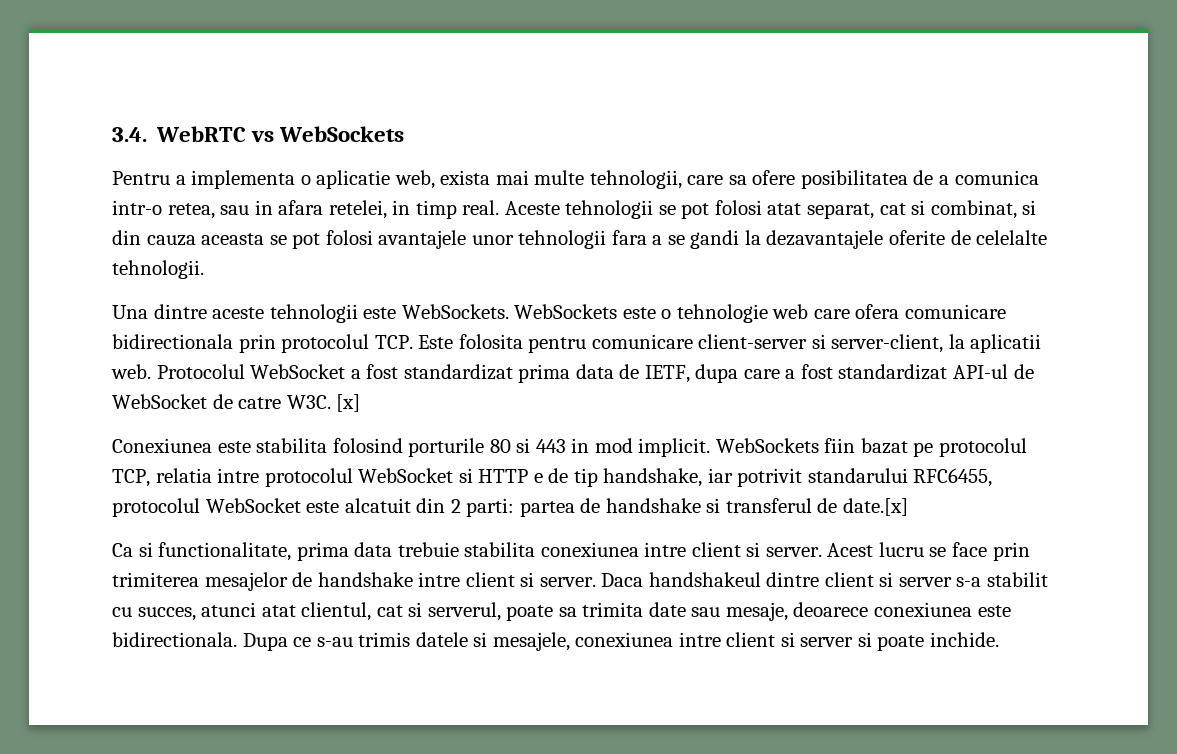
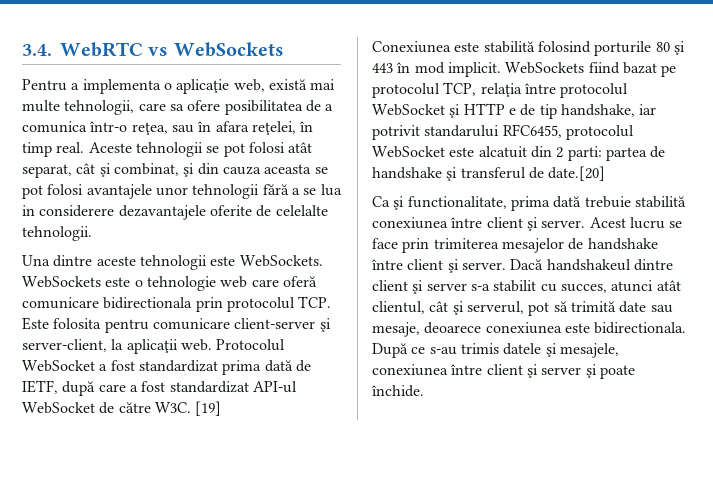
- Pentru a implementa o aplicatie web, exista mai multe tehnologii, care sa ofere posibilitatea de a comunica intr-o retea, sau in afara retelei, in timp real.
+ Pentru a implementa o aplicaţie web, există mai multe tehnologii, care sa ofere posibilitatea de a comunica într-o reţea, sau în afara reţelei, în timp real.
- Aceste tehnologii se pot folosi atat separat, cat si combinat, si din cauza aceasta se pot folosi avantajele unor tehnologii fara a se gandi la dezavantajele oferite de celelalte tehnologii.
+ Aceste tehnologii se pot folosi atât separat, cât şi combinat, şi din cauza aceasta se pot folosi avantajele unor tehnologii fără a se lua in considerere dezavantajele oferite de celelalte tehnologii.
- WebSockets este o tehnologie web care ofera comunicare bidirectionala prin protocolul TCP. Este folosita pentru comunicare client-server si server-client, la aplicatii web.
+ WebSockets este o tehnologie web care oferă comunicare bidirectionala prin protocolul TCP. Este folosita pentru comunicare client-server şi server-client, la aplicaţii web.
- Protocolul WebSocket a fost standardizat prima data de IETF, dupa care a fost standardizat API-ul de WebSocket de catre W3C. [x]
+ Protocolul WebSocket a fost standardizat prima dată de IETF, după care a fost standardizat API-ul WebSocket de către W3C. [19]
- Conexiunea este stabilita folosind porturile 80 si 443 in mod implicit.
+ Conexiunea este stabilită folosind porturile 80 şi 443 în mod implicit.
- WebSockets fiin bazat pe protocolul TCP, relatia intre protocolul WebSocket si HTTP e de tip handshake, iar potrivit standarului RFC6455, protocolul WebSocket este alcatuit din 2 parti: partea de handshake si transferul de date.[x]
+ WebSockets fiind bazat pe protocolul TCP, relaţia între protocolul WebSocket şi HTTP e de tip handshake, iar potrivit standarului RFC6455, protocolul WebSocket este alcatuit din 2 parti: partea de handshake şi transferul de date.[20]
- Ca si functionalitate, prima data trebuie stabilita conexiunea intre client si server.
+ Ca şi functionalitate, prima dată trebuie stabilită conexiunea între client şi server.
- Acest lucru se face prin trimiterea mesajelor de handshake intre client si server. Daca handshakeul dintre client si server s-a stabilit cu succes, atunci atat clientul, cat si serverul, poate sa trimita date sau mesaje, deoarece conexiunea este bidirectionala.
+ Acest lucru se face prin trimiterea mesajelor de handshake între client şi server. Dacă handshakeul dintre client şi server s-a stabilit cu succes, atunci atât clientul, cât şi serverul, pot să trimită date sau mesaje, deoarece conexiunea este bidirectionala.
- Dupa ce s-au trimis datele si mesajele, conexiunea intre client si server si poate inchide.
+ După ce s-au trimis datele şi mesajele, conexiunea între client şi server şi poate închide.

